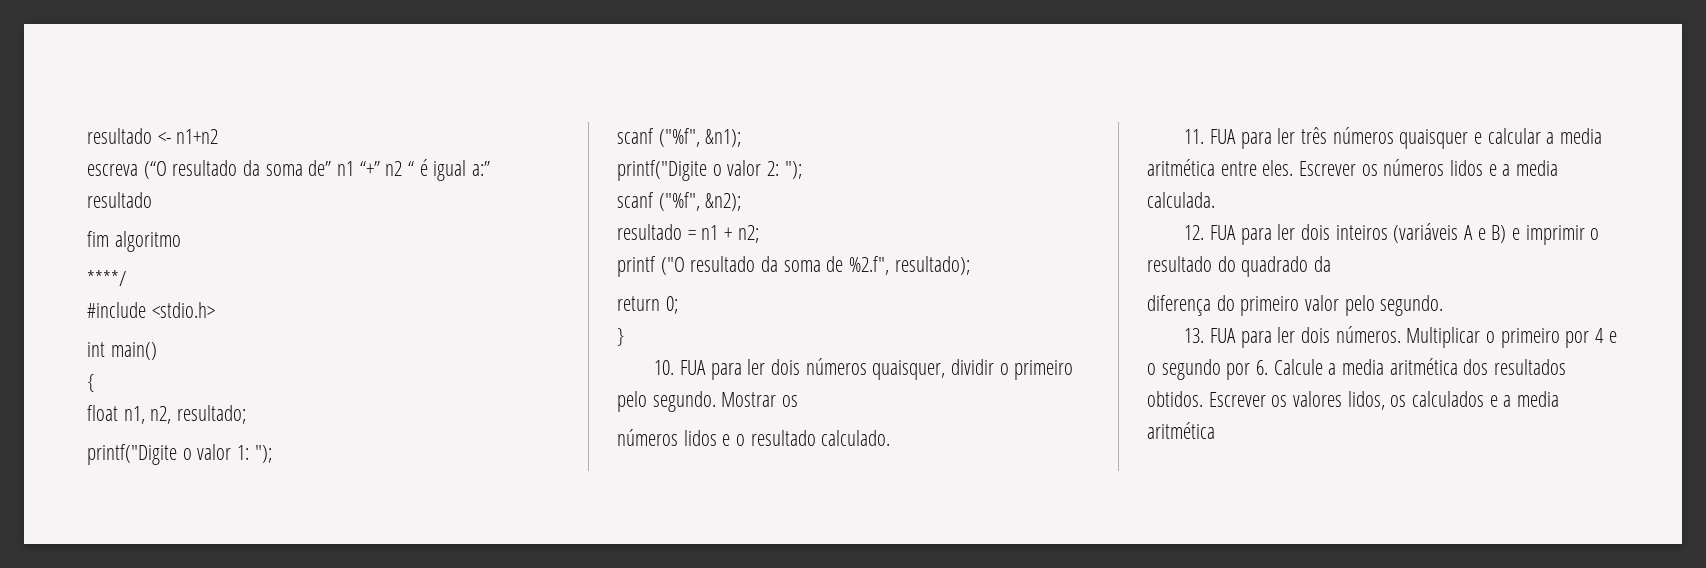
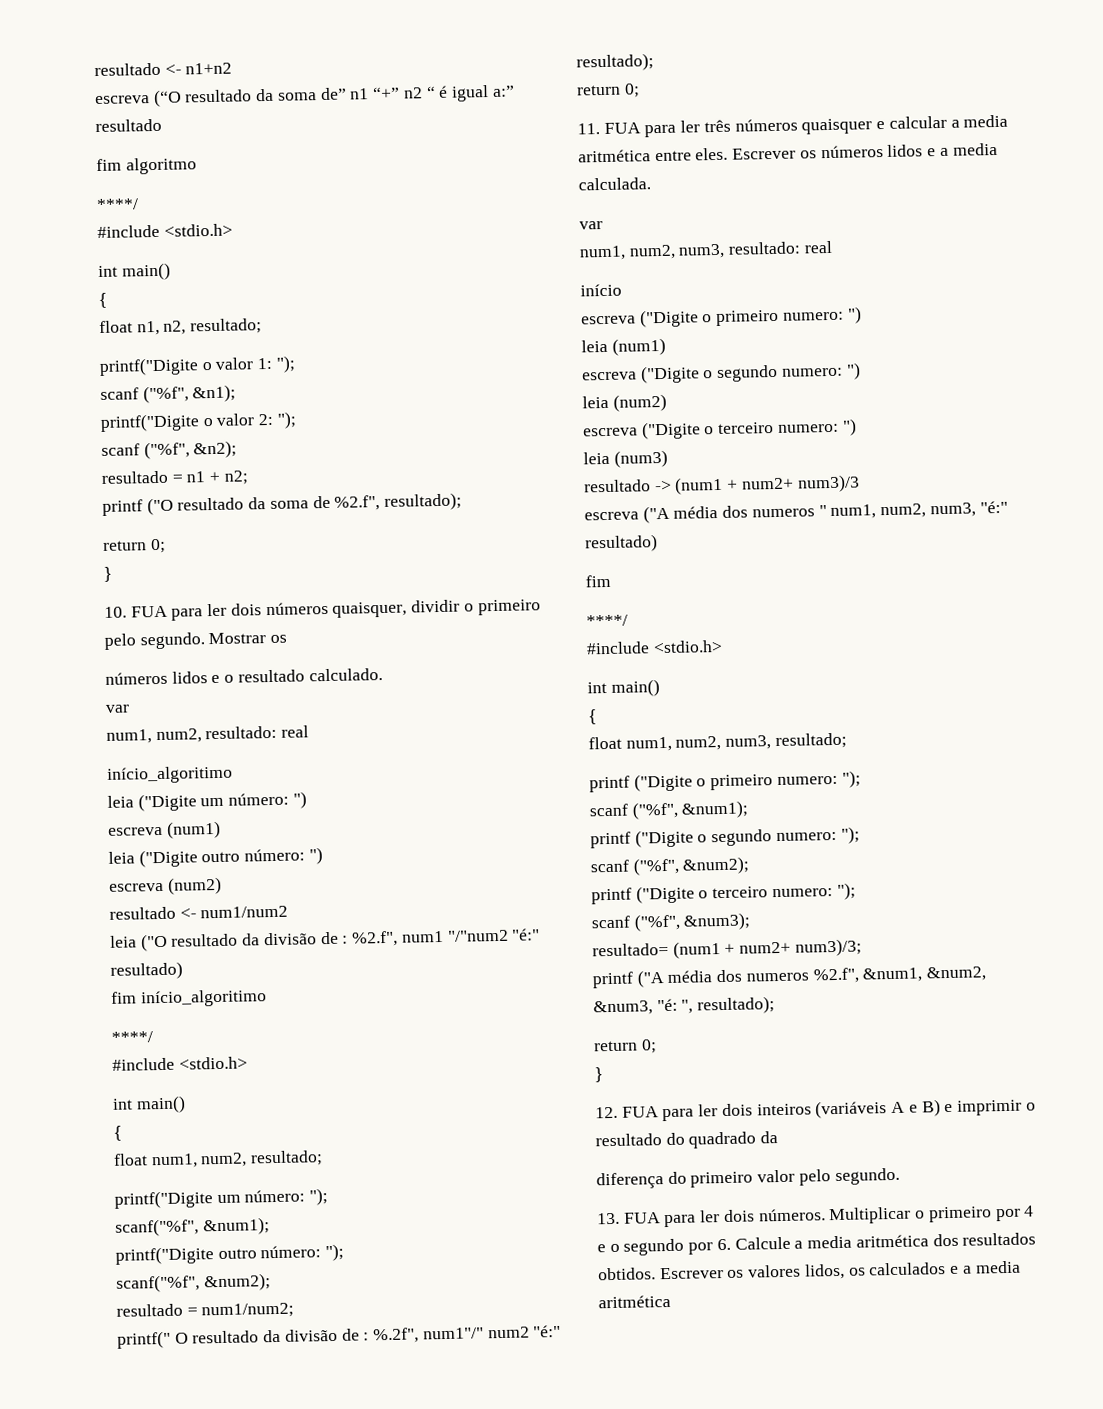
  números lidos e o resultado calculado.
+ var
+ num1, num2, resultado: real
+ início_algoritimo
+ leia ("Digite um número: ")
+ escreva (num1)
+ leia ("Digite outro número: ")
+ escreva (num2)
+ resultado <- num1/num2
+ leia ("O resultado da divisão de : %2.f", num1 "/"num2 "é:" resultado)
+ fim início_algoritimo
+ ****/
+ #include <stdio.h>
+ int main()
+ {
+ float num1, num2, resultado;
+ printf("Digite um número: ");
+ scanf("%f", &num1);
+ printf("Digite outro número: ");
+ scanf("%f", &num2);
+ resultado = num1/num2;
+ printf(" O resultado da divisão de : %.2f", num1"/" num2 "é:" resultado);
+ return 0;
  Escrever os números lidos e a media calculada.
+ var
+ num1, num2, num3, resultado: real
+ início
+ escreva ("Digite o primeiro numero: ")
+ leia (num1)
+ escreva ("Digite o segundo numero: ")
+ leia (num2)
+ escreva ("Digite o terceiro numero: ")
+ leia (num3)
+ resultado -> (num1 + num2+ num3)/3
+ escreva ("A média dos numeros " num1, num2, num3, "é:" resultado)
+ fim
+ ****/
+ #include <stdio.h>
+ int main()
+ {
+ float num1, num2, num3, resultado;
+ printf ("Digite o primeiro numero: ");
+ scanf ("%f", &num1);
+ printf ("Digite o segundo numero: ");
+ scanf ("%f", &num2);
+ printf ("Digite o terceiro numero: ");
+ scanf ("%f", &num3);
+ resultado= (num1 + num2+ num3)/3;
+ printf ("A média dos numeros %2.f", &num1, &num2, &num3, "é: ", resultado);
+ return 0;
+ }

